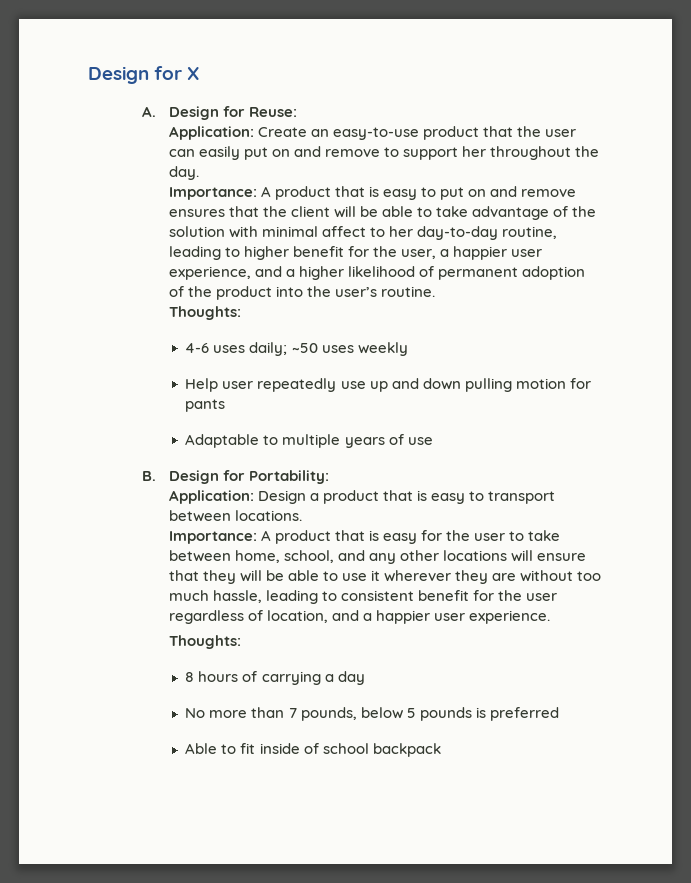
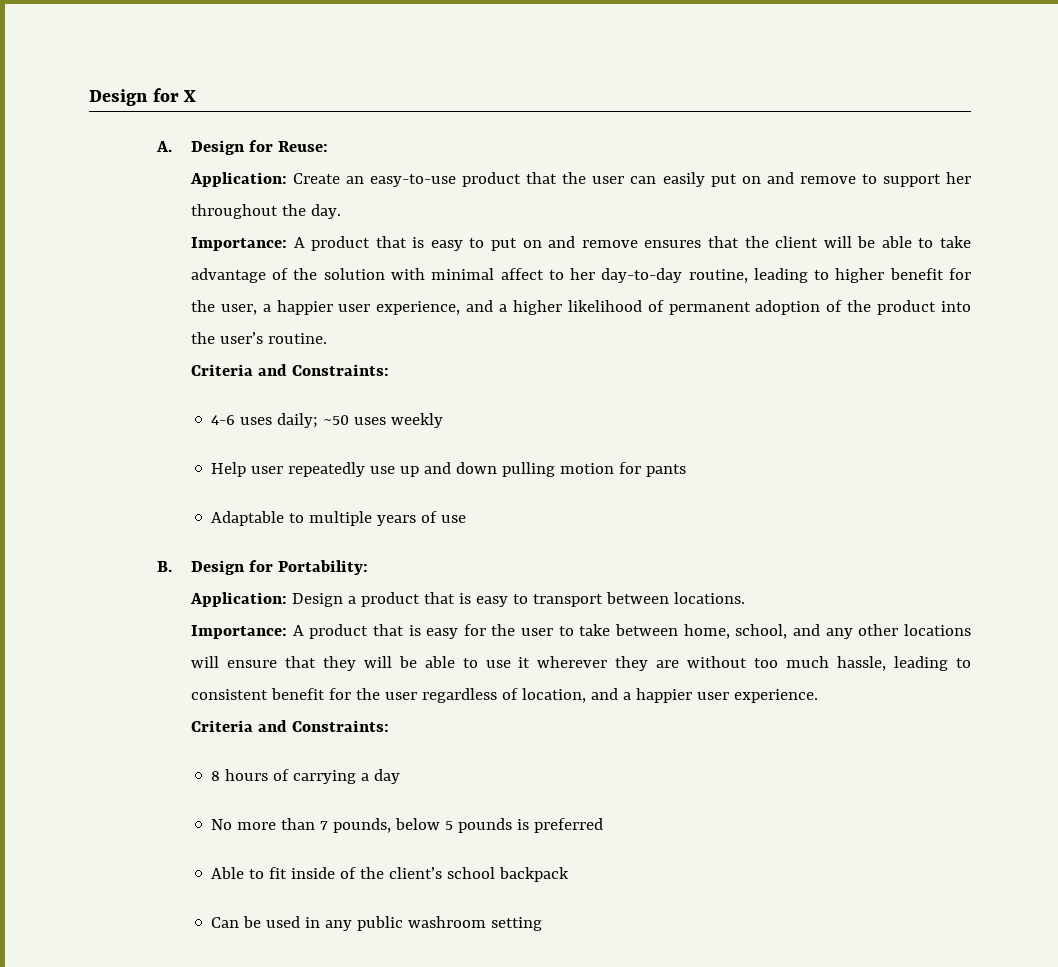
  Importance: A product that is easy to put on and remove ensures that the client will be able to take advantage of the solution with minimal affect to her day-to-day routine, leading to higher benefit for the user, a happier user experience, and a higher likelihood of permanent adoption of the product into the user’s routine.
- Thoughts:
+ Criteria and Constraints:
  Importance: A product that is easy for the user to take between home, school, and any other locations will ensure that they will be able to use it wherever they are without too much hassle, leading to consistent benefit for the user regardless of location, and a happier user experience.
- Thoughts:
+ Criteria and Constraints:
- Able to fit inside of school backpack
+ Able to fit inside of the client’s school backpack
+ Can be used in any public washroom setting

